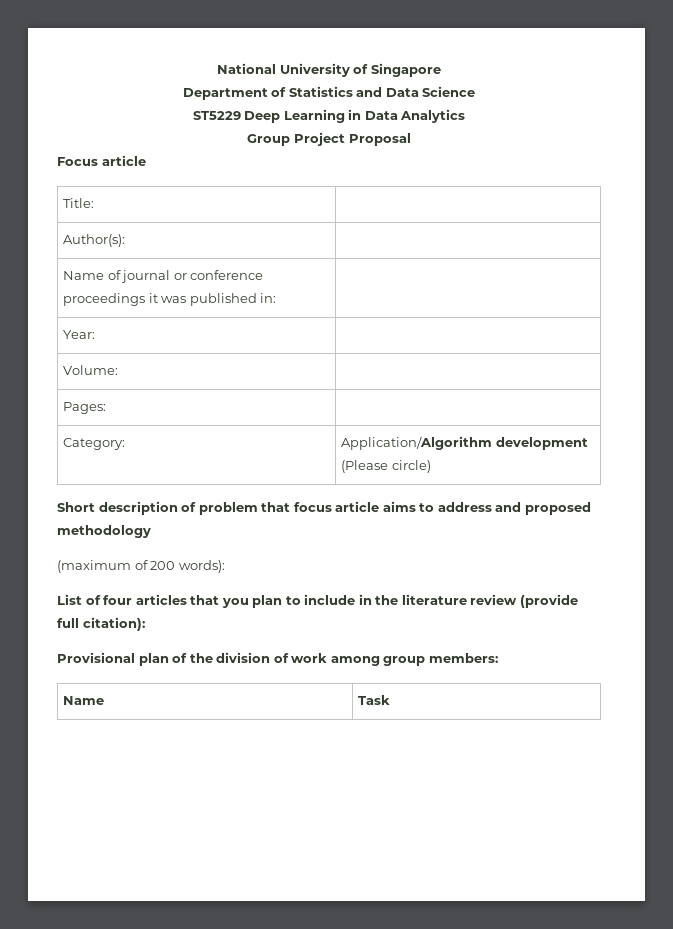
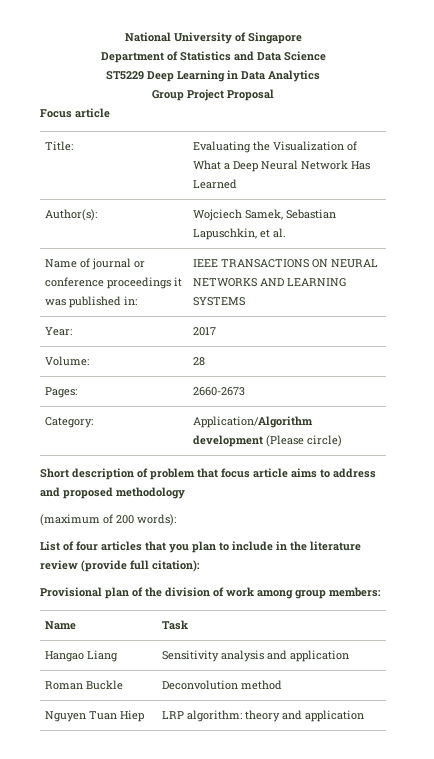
- Title: |
- Author(s): |
+ Title: | Evaluating the Visualization of What a Deep Neural Network Has Learned
+ Author(s): | Wojciech Samek, Sebastian Lapuschkin, et al.
- Name of journal or conference proceedings it was published in: |
+ Name of journal or conference proceedings it was published in: | IEEE TRANSACTIONS ON NEURAL NETWORKS AND LEARNING SYSTEMS
- Year: |
+ Year: | 2017
- Volume: |
+ Volume: | 28
- Pages: |
+ Pages: | 2660-2673
+ Hangao Liang | Sensitivity analysis and application
+ Roman Buckle | Deconvolution method
+ Nguyen Tuan Hiep | LRP algorithm: theory and application

